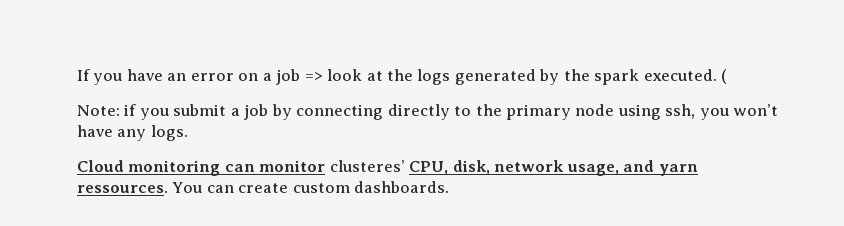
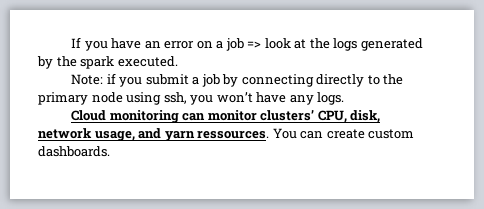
- (
- Cloud monitoring can monitor clusteres’ CPU, disk, network usage, and yarn ressources.
+ Cloud monitoring can monitor clusters’ CPU, disk, network usage, and yarn ressources.

